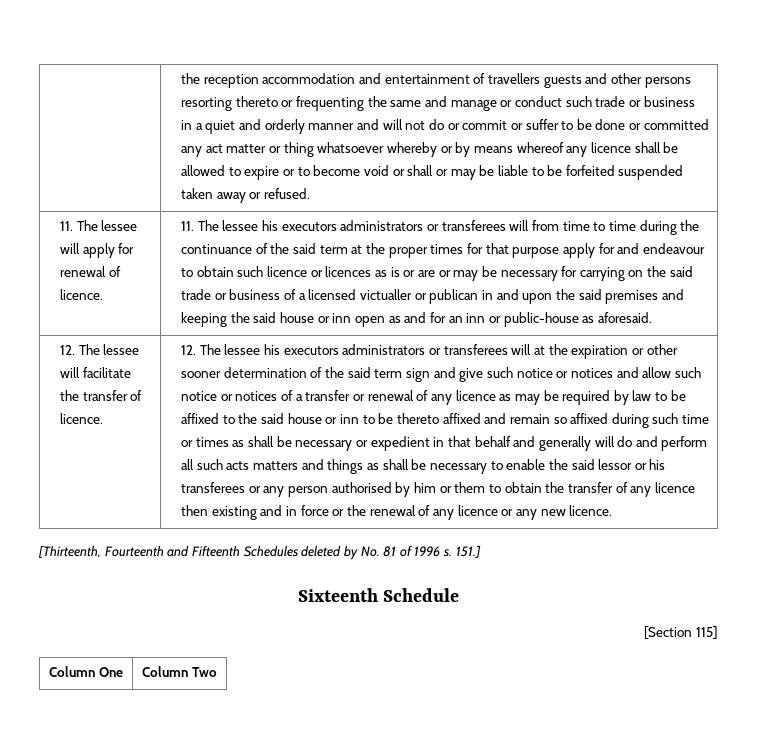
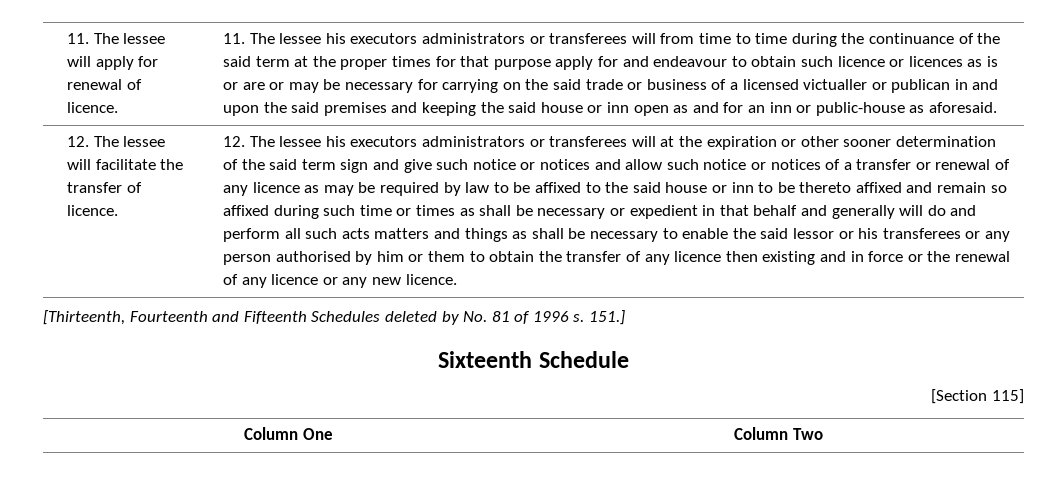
- the reception accommodation and entertainment of travellers guests and other persons resorting thereto or frequenting the same and manage or conduct such trade or business in a quiet and orderly manner and will not do or commit or suffer to be done or committed any act matter or thing whatsoever whereby or by means whereof any licence shall be allowed to expire or to become void or shall or may be liable to be forfeited suspended taken away or refused.

